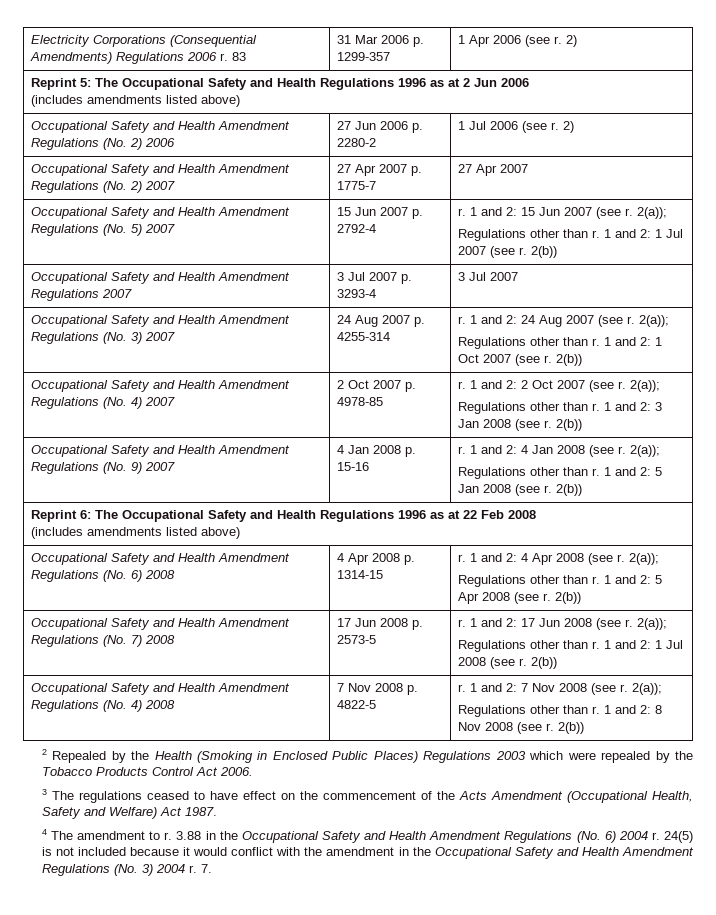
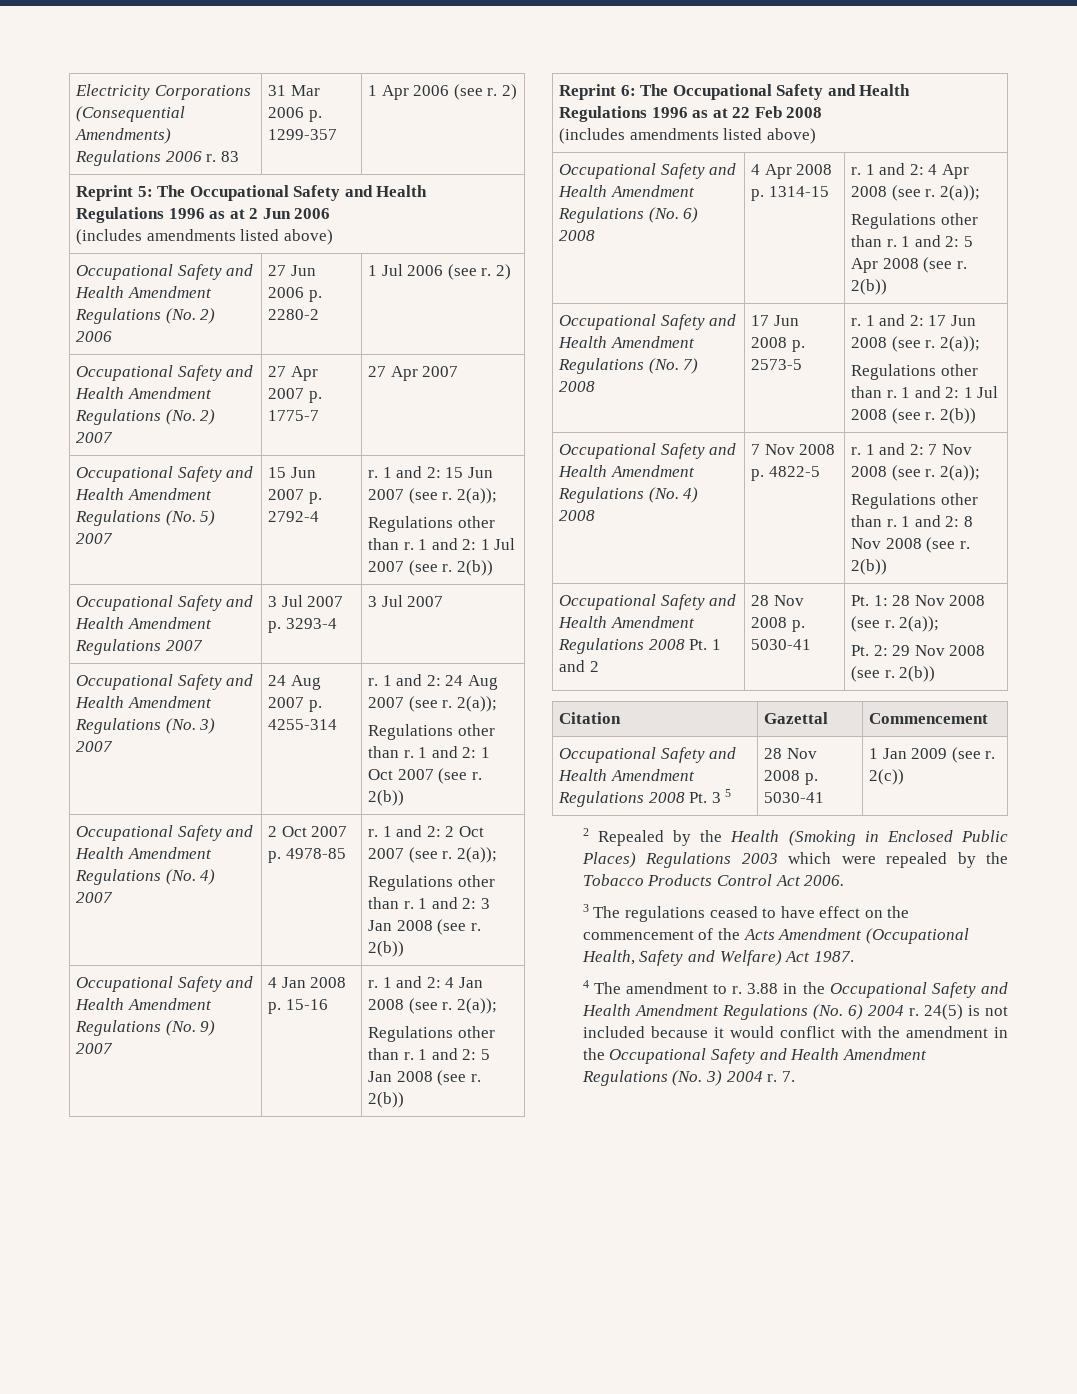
+ Occupational Safety and Health Amendment Regulations 2008 Pt. 1 and 2 | 28 Nov 2008 p. 5030-41 | Pt. 1: 28 Nov 2008 (see r. 2(a));
+ Pt. 2: 29 Nov 2008 (see r. 2(b))
+ Citation | Gazettal | Commencement
+ Occupational Safety and Health Amendment Regulations 2008 Pt. 3 5 | 28 Nov 2008 p. 5030-41 | 1 Jan 2009 (see r. 2(c))

